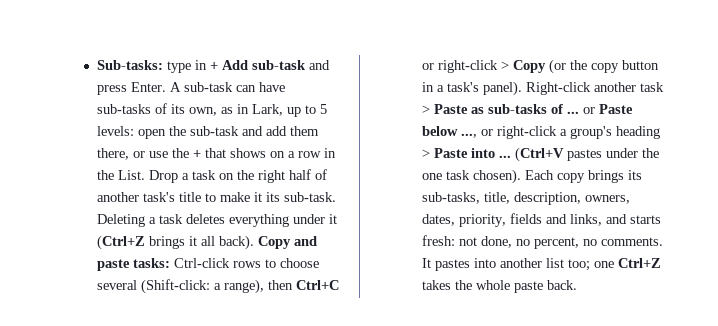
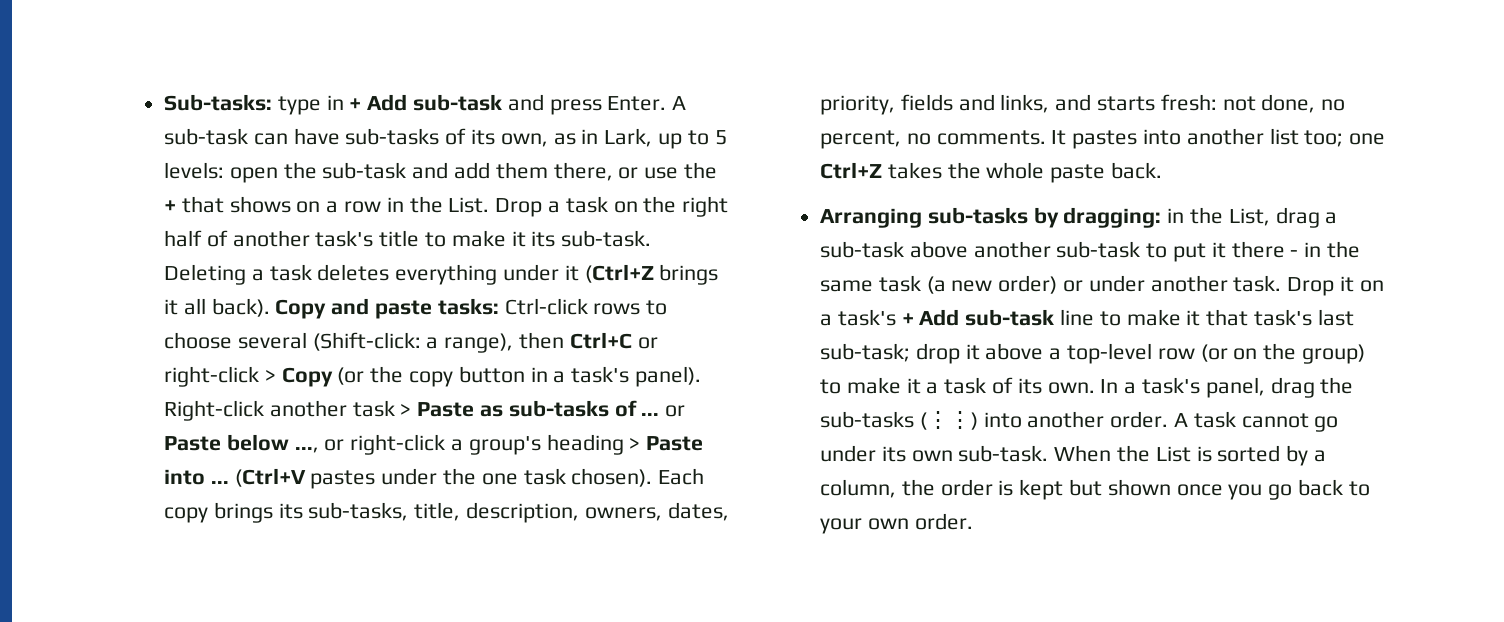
+ Arranging sub-tasks by dragging: in the List, drag a sub-task above another sub-task to put it there - in the same task (a new order) or under another task. Drop it on a task's + Add sub-task line to make it that task's last sub-task; drop it above a top-level row (or on the group) to make it a task of its own. In a task's panel, drag the sub-tasks (⋮⋮) into another order. A task cannot go under its own sub-task. When the List is sorted by a column, the order is kept but shown once you go back to your own order.

